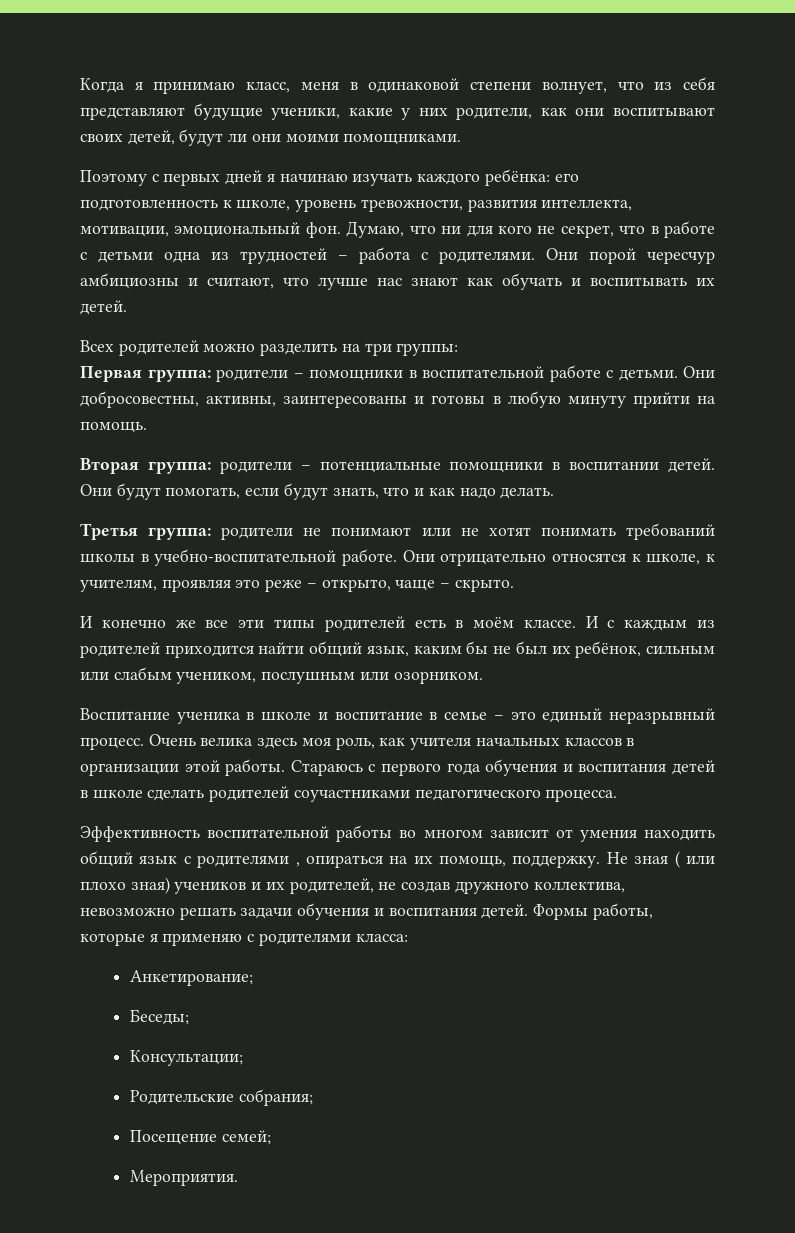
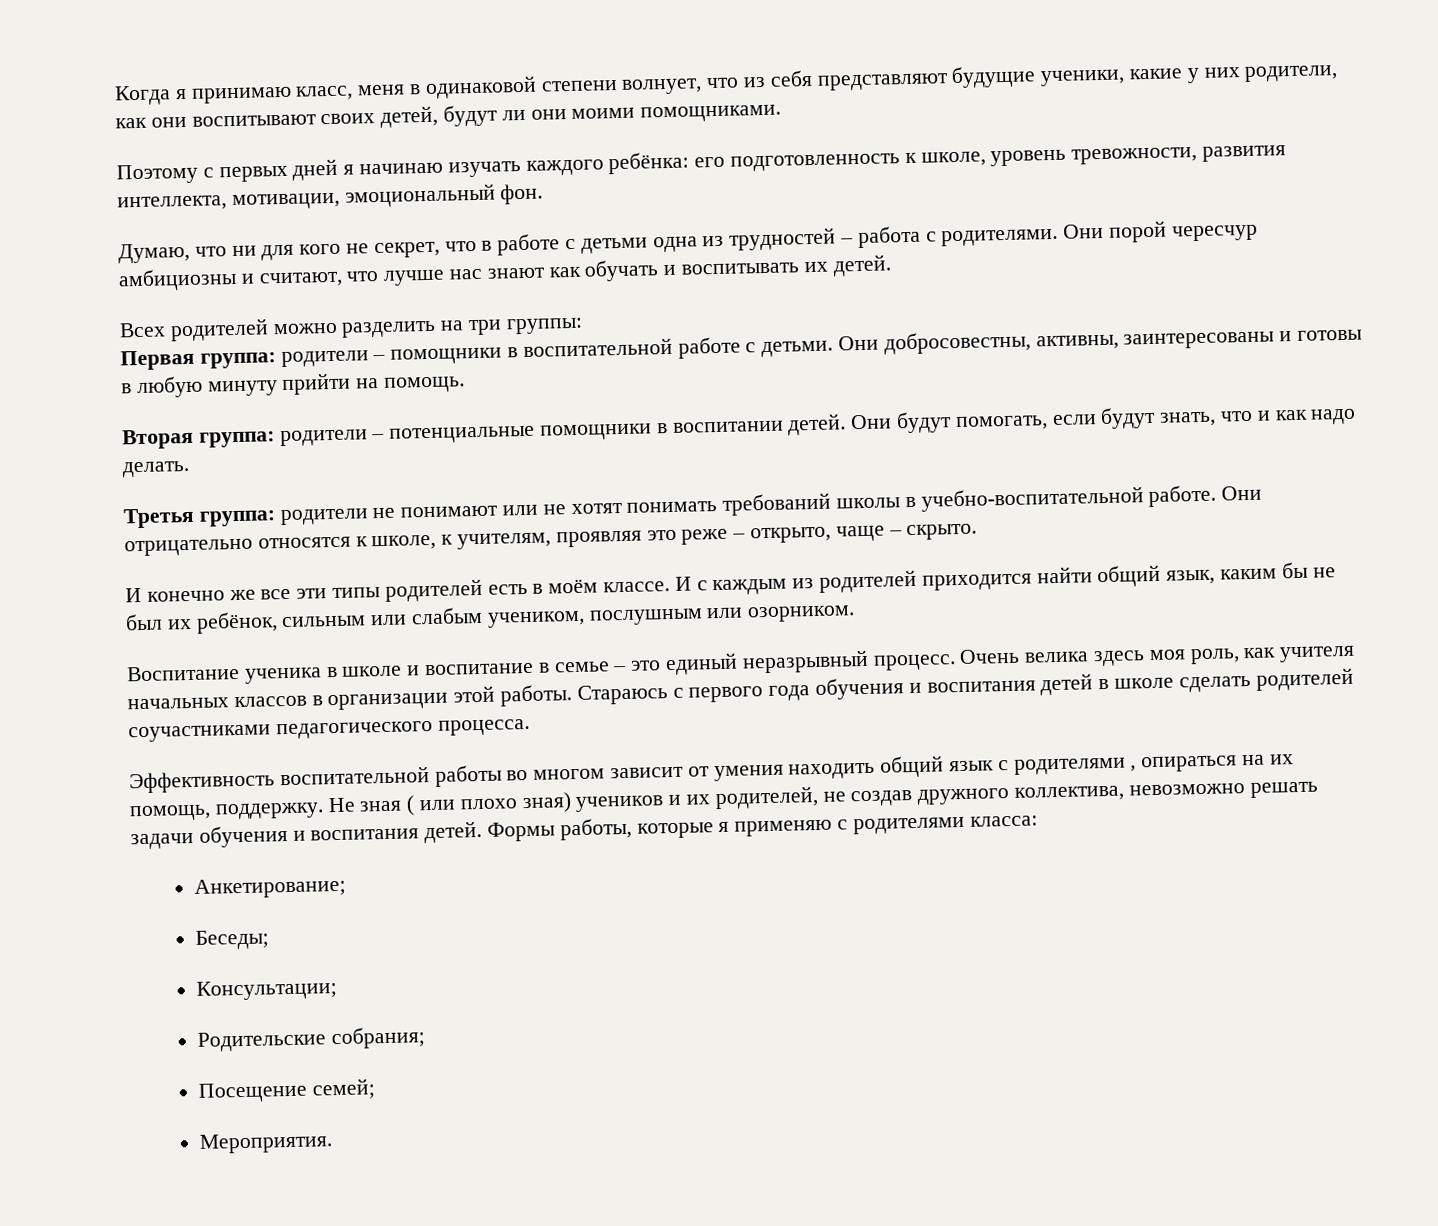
- Поэтому с первых дней я начинаю изучать каждого ребёнка: его подготовленность к школе, уровень тревожности, развития интеллекта, мотивации, эмоциональный фон. Думаю, что ни для кого не секрет, что в работе с детьми одна из трудностей – работа с родителями.
+ Поэтому с первых дней я начинаю изучать каждого ребёнка: его подготовленность к школе, уровень тревожности, развития интеллекта, мотивации, эмоциональный фон.
+ Думаю, что ни для кого не секрет, что в работе с детьми одна из трудностей – работа с родителями.

